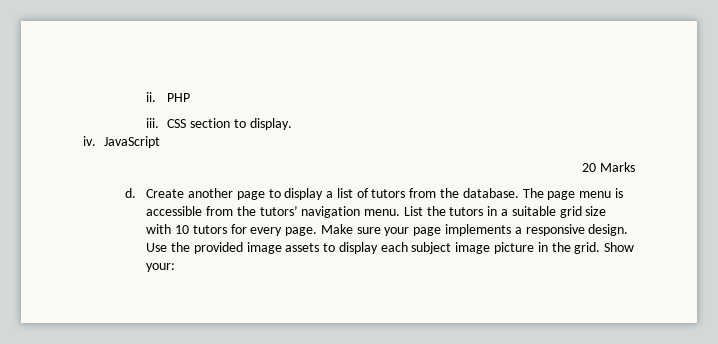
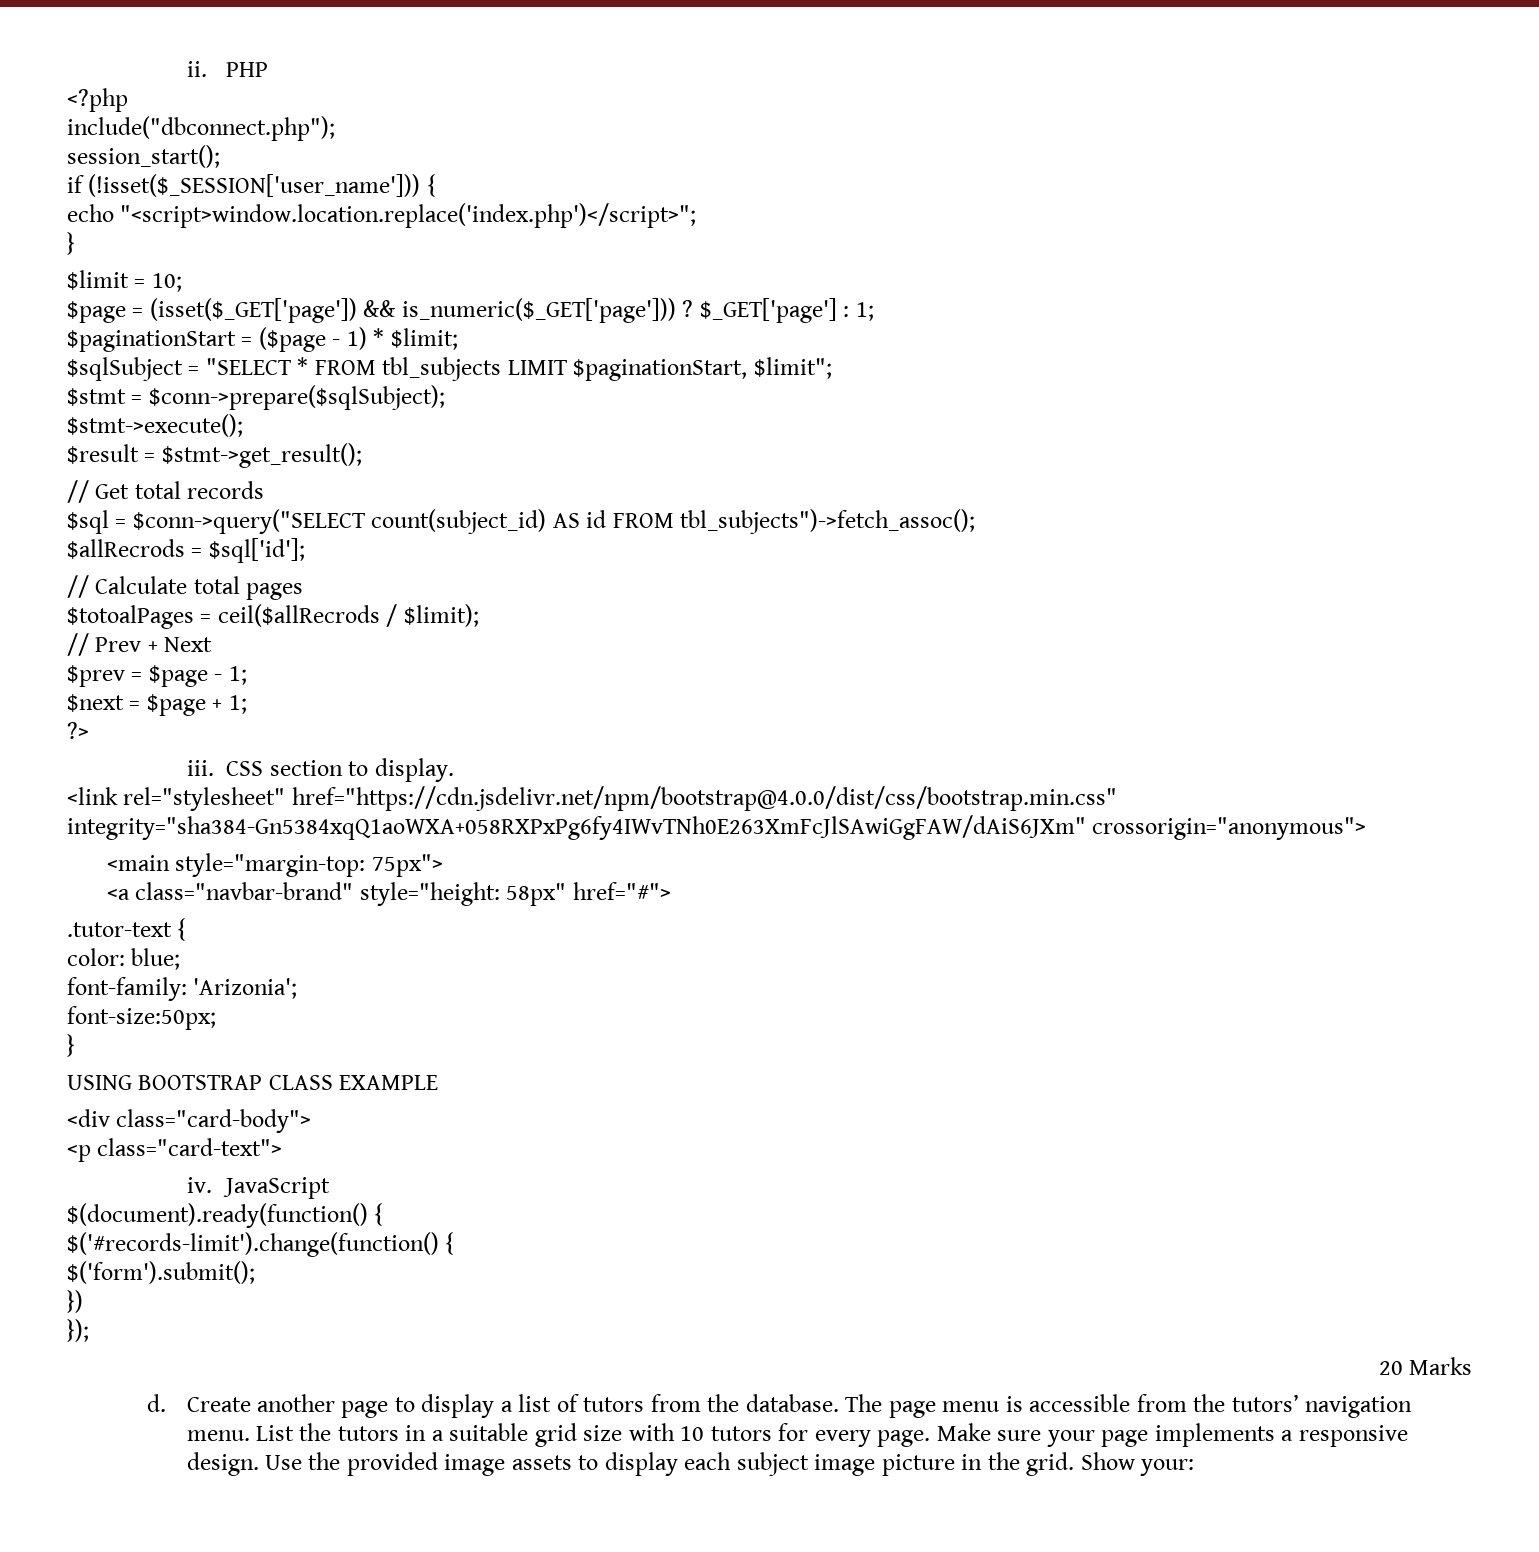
+ <?php
+ include("dbconnect.php");
+ session_start();
+ if (!isset($_SESSION['user_name'])) {
+ echo "<script>window.location.replace('index.php')</script>";
+ }
+ $limit = 10;
+ $page = (isset($_GET['page']) && is_numeric($_GET['page'])) ? $_GET['page'] : 1;
+ $paginationStart = ($page - 1) * $limit;
+ $sqlSubject = "SELECT * FROM tbl_subjects LIMIT $paginationStart, $limit";
+ $stmt = $conn->prepare($sqlSubject);
+ $stmt->execute();
+ $result = $stmt->get_result();
+ // Get total records
+ $sql = $conn->query("SELECT count(subject_id) AS id FROM tbl_subjects")->fetch_assoc();
+ $allRecrods = $sql['id'];
+ // Calculate total pages
+ $totoalPages = ceil($allRecrods / $limit);
+ // Prev + Next
+ $prev = $page - 1;
+ $next = $page + 1;
+ ?>
+ <link rel="stylesheet" href="https://cdn.jsdelivr.net/npm/bootstrap@4.0.0/dist/css/bootstrap.min.css" integrity="sha384-Gn5384xqQ1aoWXA+058RXPxPg6fy4IWvTNh0E263XmFcJlSAwiGgFAW/dAiS6JXm" crossorigin="anonymous">
+ <main style="margin-top: 75px">
+ <a class="navbar-brand" style="height: 58px" href="#">
+ .tutor-text {
+ color: blue;
+ font-family: 'Arizonia';
+ font-size:50px;
+ }
+ USING BOOTSTRAP CLASS EXAMPLE
+ <div class="card-body">
+ <p class="card-text">
  iv. JavaScript
+ $(document).ready(function() {
+ $('#records-limit').change(function() {
+ $('form').submit();
+ })
+ });

